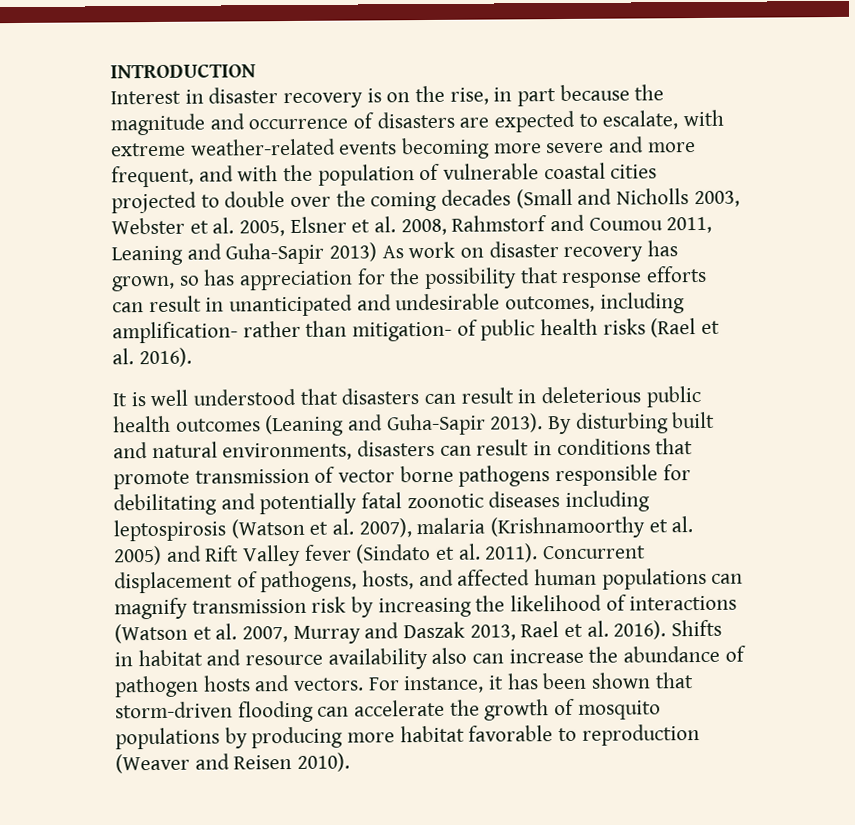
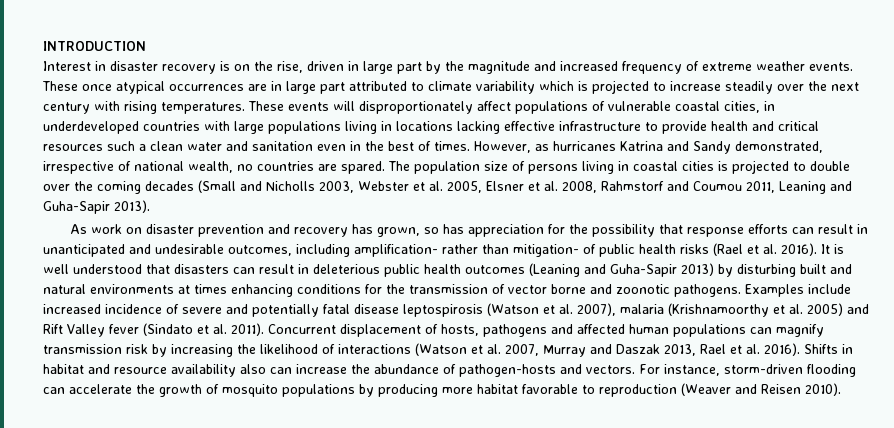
- Interest in disaster recovery is on the rise, in part because the magnitude and occurrence of disasters are expected to escalate, with extreme weather-related events becoming more severe and more frequent, and with the population of vulnerable coastal cities projected to double over the coming decades (Small and Nicholls 2003, Webster et al. 2005, Elsner et al. 2008, Rahmstorf and Coumou 2011, Leaning and Guha-Sapir 2013) As work on disaster recovery has grown, so has appreciation for the possibility that response efforts can result in unanticipated and undesirable outcomes, including amplification- rather than mitigation- of public health risks (Rael et al. 2016).
- It is well understood that disasters can result in deleterious public health outcomes (Leaning and Guha-Sapir 2013). By disturbing built and natural environments, disasters can result in conditions that promote transmission of vector borne pathogens responsible for debilitating and potentially fatal zoonotic diseases including leptospirosis (Watson et al. 2007), malaria (Krishnamoorthy et al. 2005) and Rift Valley fever (Sindato et al. 2011).
+ Interest in disaster recovery is on the rise, driven in large part by the magnitude and increased frequency of extreme weather events. These once atypical occurrences are in large part attributed to climate variability which is projected to increase steadily over the next century with rising temperatures. These events will disproportionately affect populations of vulnerable coastal cities, in underdeveloped countries with large populations living in locations lacking effective infrastructure to provide health and critical resources such a clean water and sanitation even in the best of times. However, as hurricanes Katrina and Sandy demonstrated, irrespective of national wealth, no countries are spared. The population size of persons living in coastal cities is projected to double over the coming decades (Small and Nicholls 2003, Webster et al. 2005, Elsner et al. 2008, Rahmstorf and Coumou 2011, Leaning and Guha-Sapir 2013).
+ As work on disaster prevention and recovery has grown, so has appreciation for the possibility that response efforts can result in unanticipated and undesirable outcomes, including amplification- rather than mitigation- of public health risks (Rael et al. 2016). It is well understood that disasters can result in deleterious public health outcomes (Leaning and Guha-Sapir 2013) by disturbing built and natural environments at times enhancing conditions for the transmission of vector borne and zoonotic pathogens. Examples include increased incidence of severe and potentially fatal disease leptospirosis (Watson et al. 2007), malaria (Krishnamoorthy et al. 2005) and Rift Valley fever (Sindato et al. 2011).
- Concurrent displacement of pathogens, hosts, and affected human populations can magnify transmission risk by increasing the likelihood of interactions (Watson et al. 2007, Murray and Daszak 2013, Rael et al. 2016).
+ Concurrent displacement of hosts, pathogens and affected human populations can magnify transmission risk by increasing the likelihood of interactions (Watson et al. 2007, Murray and Daszak 2013, Rael et al. 2016).
- Shifts in habitat and resource availability also can increase the abundance of pathogen hosts and vectors.
+ Shifts in habitat and resource availability also can increase the abundance of pathogen-hosts and vectors.
- For instance, it has been shown that storm-driven flooding can accelerate the growth of mosquito populations by producing more habitat favorable to reproduction (Weaver and Reisen 2010).
+ For instance, storm-driven flooding can accelerate the growth of mosquito populations by producing more habitat favorable to reproduction (Weaver and Reisen 2010).

